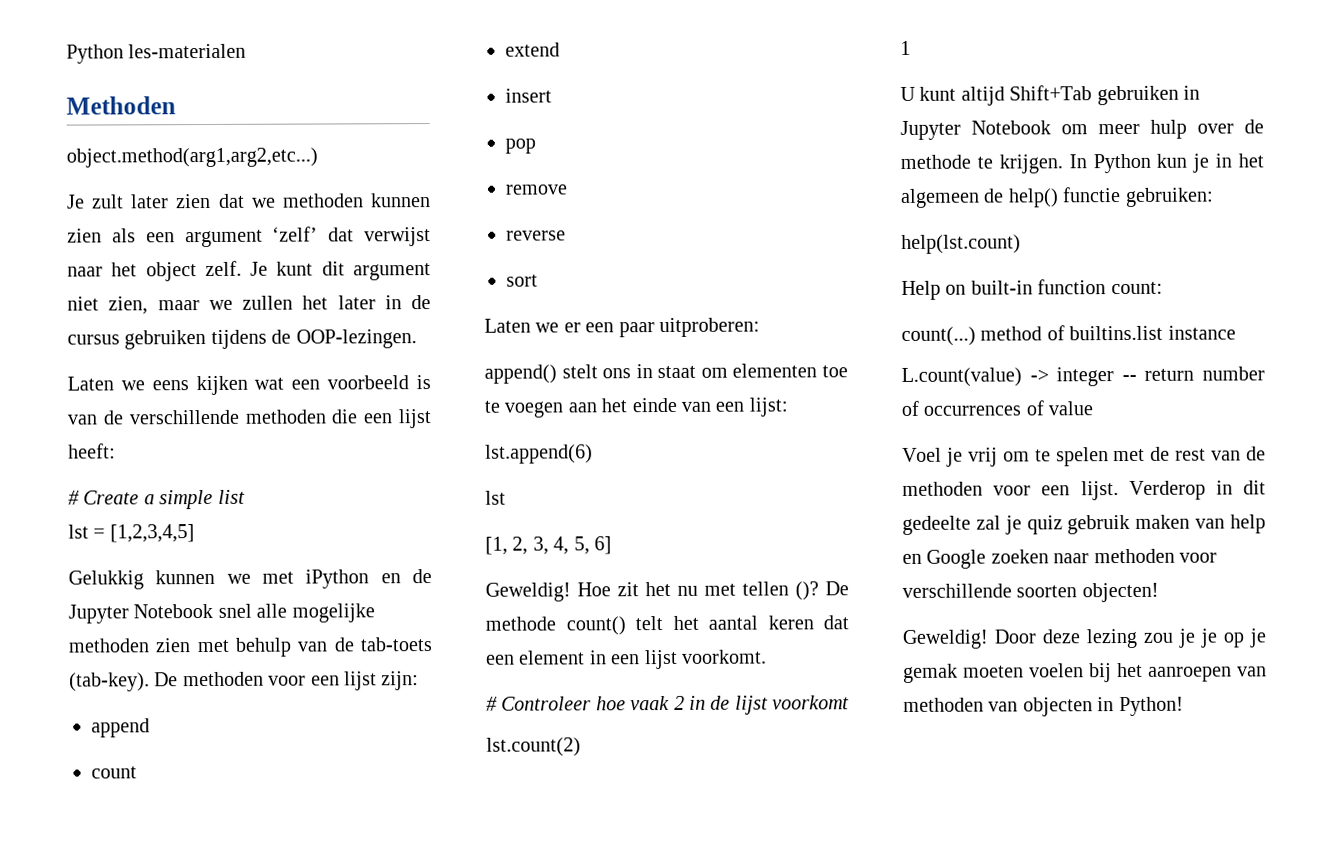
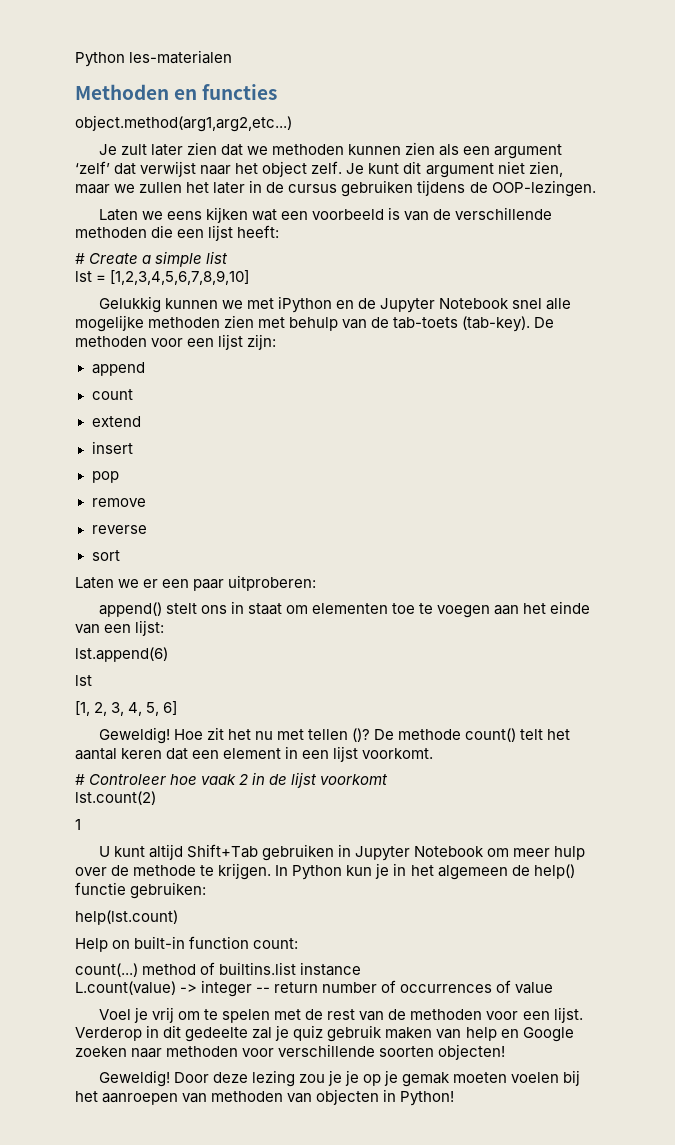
- Methoden
+ Methoden en functies
- lst = [1,2,3,4,5]
+ lst = [1,2,3,4,5,6,7,8,9,10]

